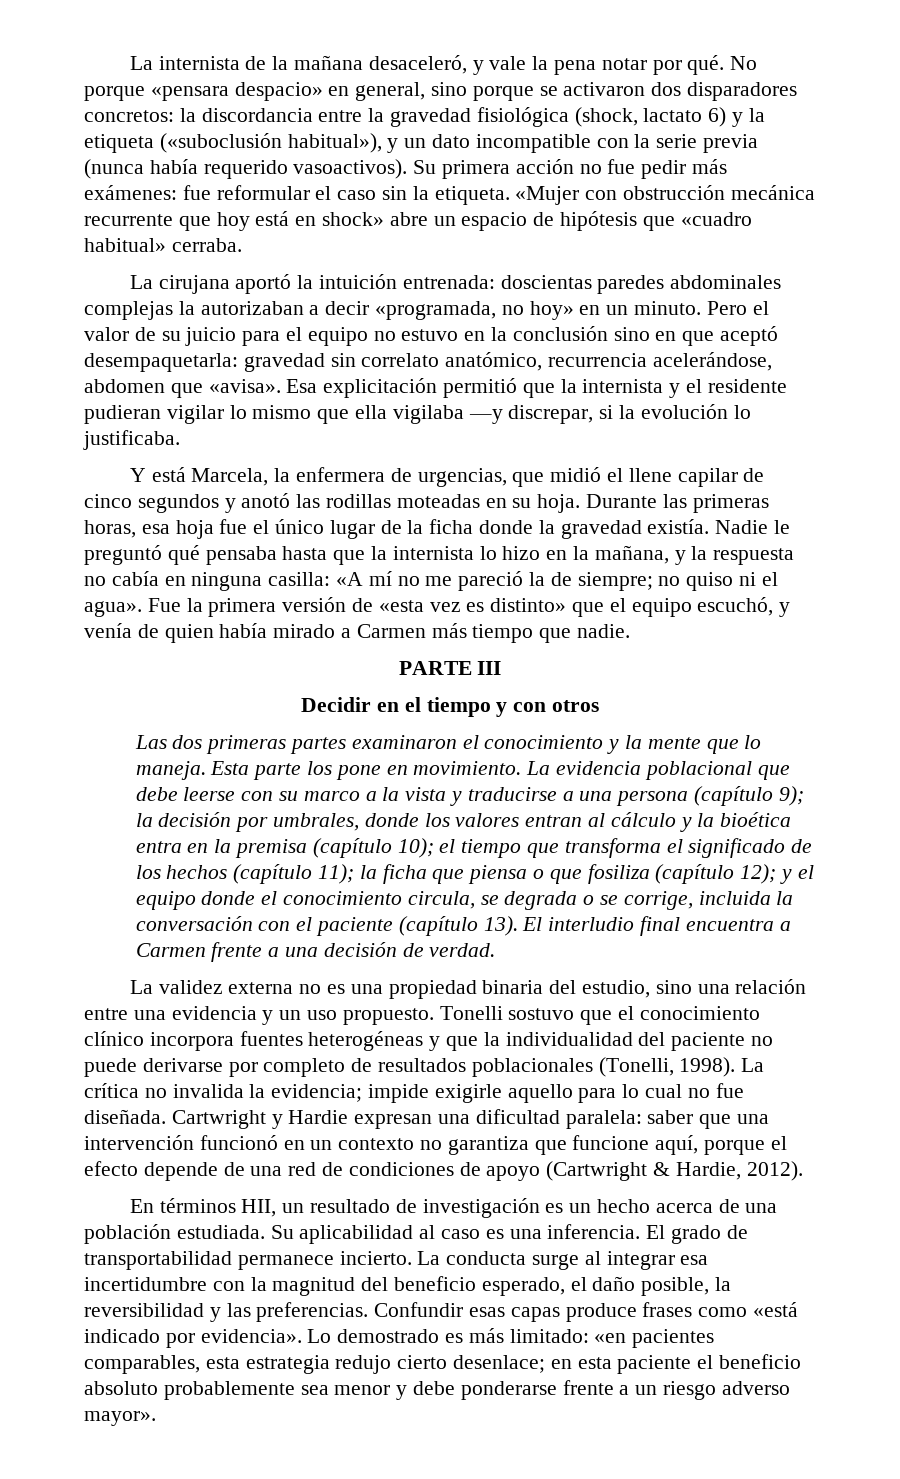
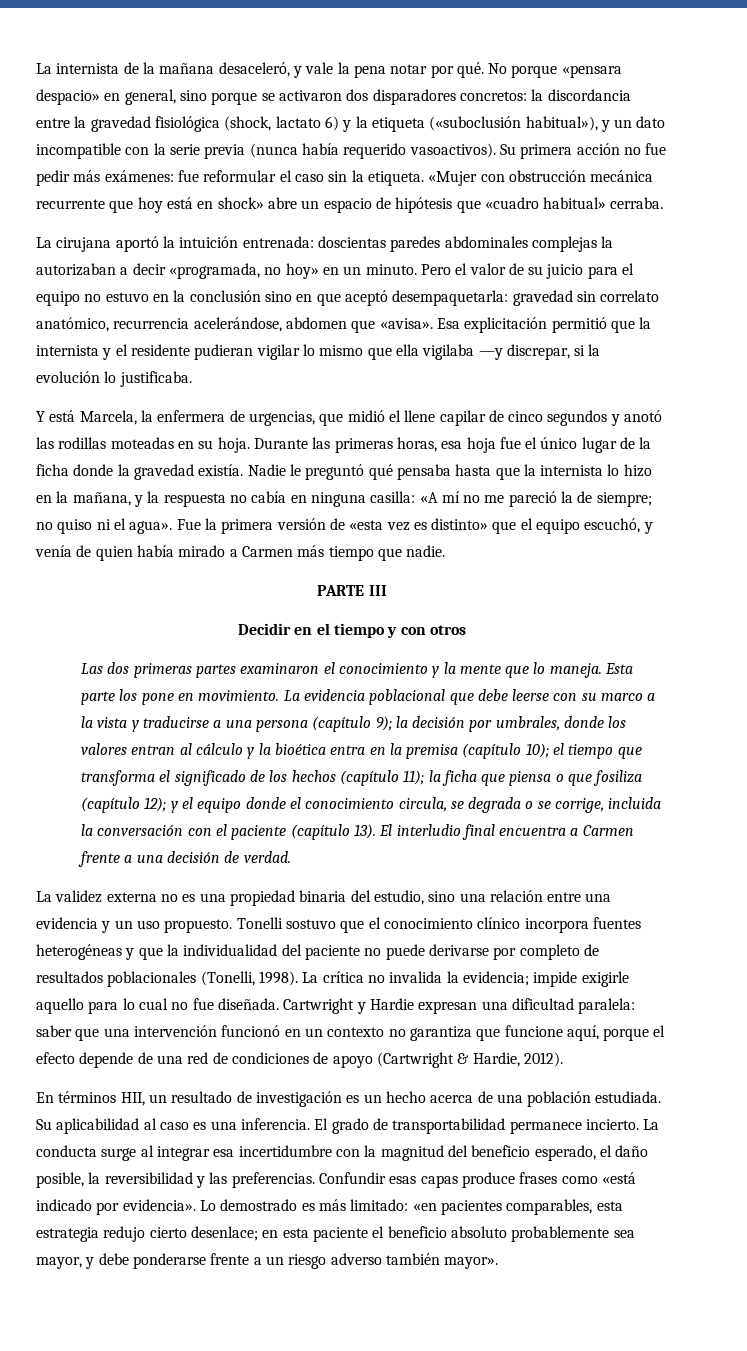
- Lo demostrado es más limitado: «en pacientes comparables, esta estrategia redujo cierto desenlace; en esta paciente el beneficio absoluto probablemente sea menor y debe ponderarse frente a un riesgo adverso mayor».
+ Lo demostrado es más limitado: «en pacientes comparables, esta estrategia redujo cierto desenlace; en esta paciente el beneficio absoluto probablemente sea mayor, y debe ponderarse frente a un riesgo adverso también mayor».

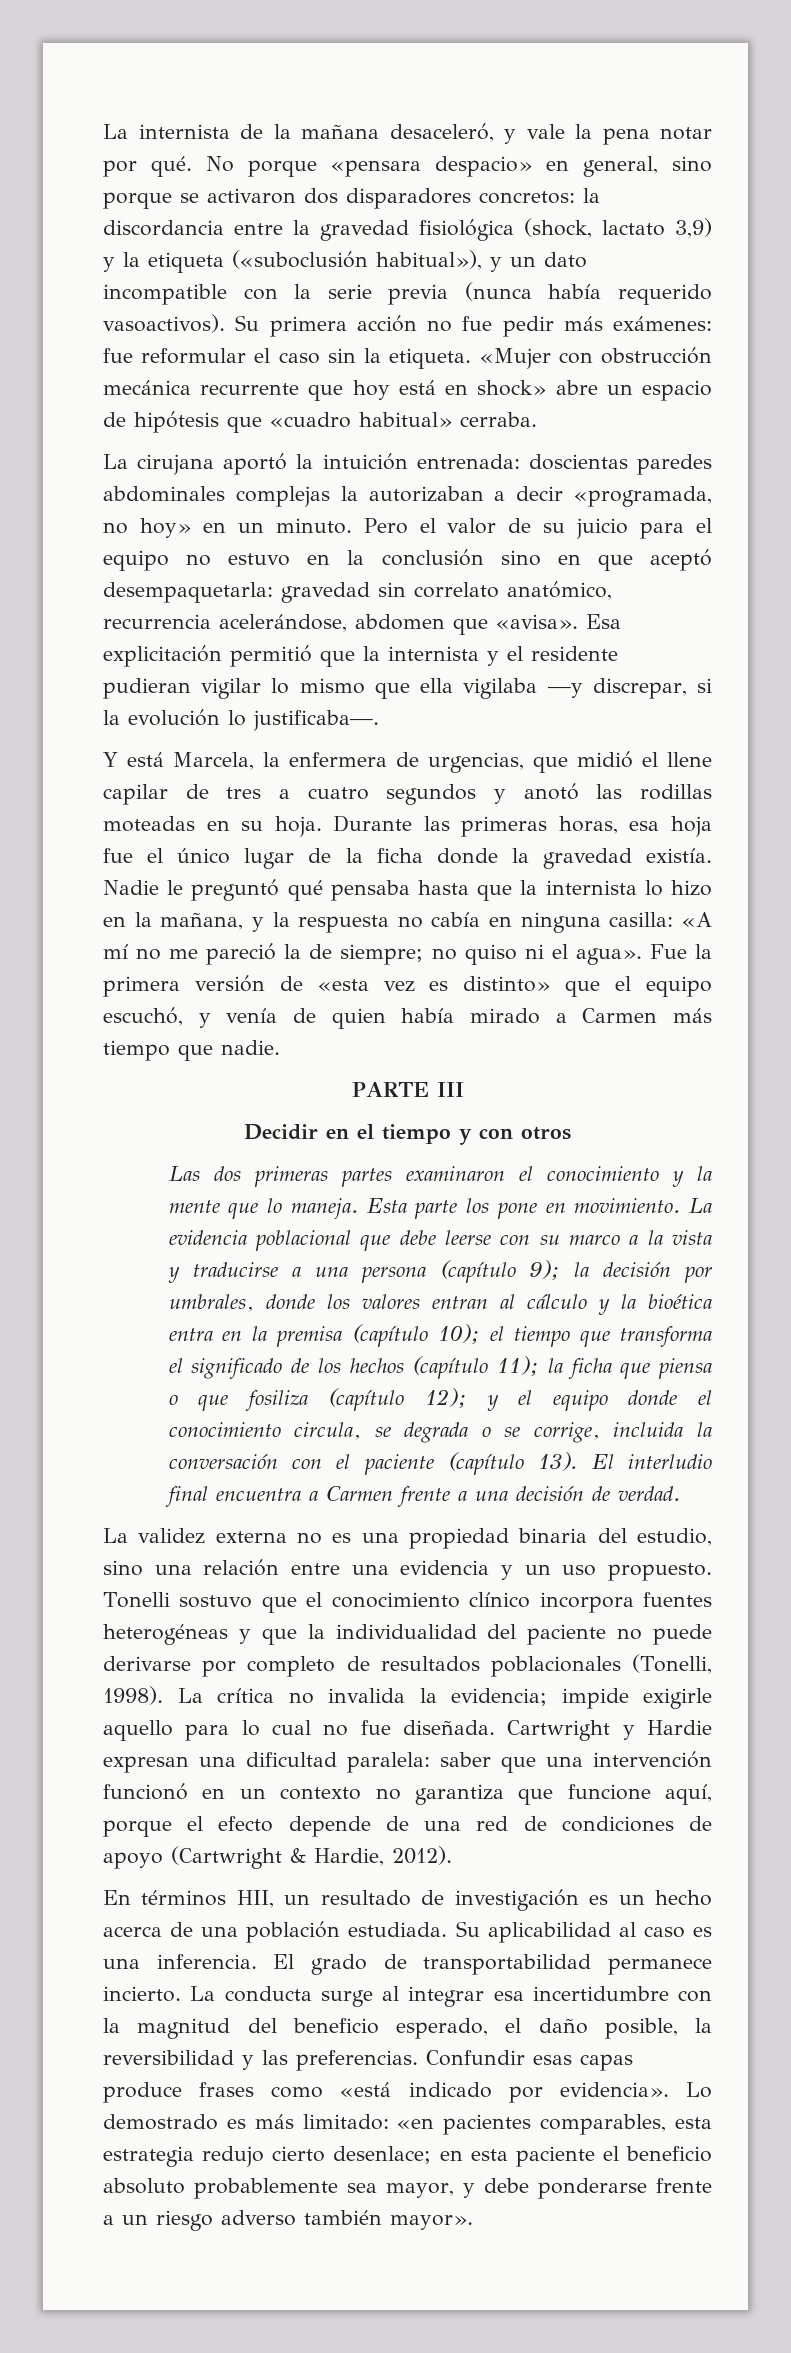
- No porque «pensara despacio» en general, sino porque se activaron dos disparadores concretos: la discordancia entre la gravedad fisiológica (shock, lactato 6) y la etiqueta («suboclusión habitual»), y un dato incompatible con la serie previa (nunca había requerido vasoactivos).
+ No porque «pensara despacio» en general, sino porque se activaron dos disparadores concretos: la discordancia entre la gravedad fisiológica (shock, lactato 3,9) y la etiqueta («suboclusión habitual»), y un dato incompatible con la serie previa (nunca había requerido vasoactivos).
- Esa explicitación permitió que la internista y el residente pudieran vigilar lo mismo que ella vigilaba —y discrepar, si la evolución lo justificaba.
+ Esa explicitación permitió que la internista y el residente pudieran vigilar lo mismo que ella vigilaba —y discrepar, si la evolución lo justificaba—.
- Y está Marcela, la enfermera de urgencias, que midió el llene capilar de cinco segundos y anotó las rodillas moteadas en su hoja.
+ Y está Marcela, la enfermera de urgencias, que midió el llene capilar de tres a cuatro segundos y anotó las rodillas moteadas en su hoja.

